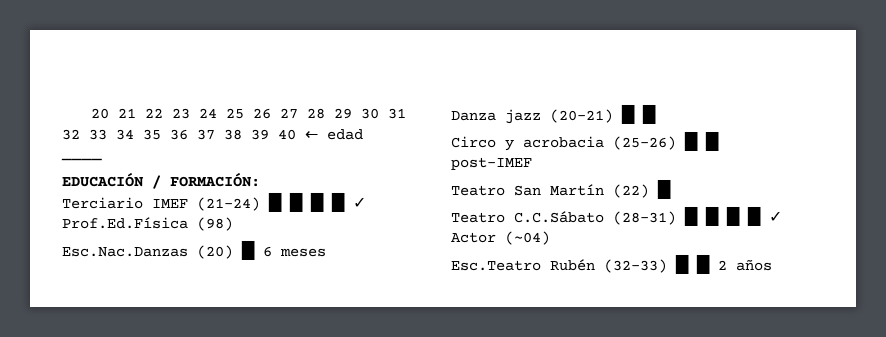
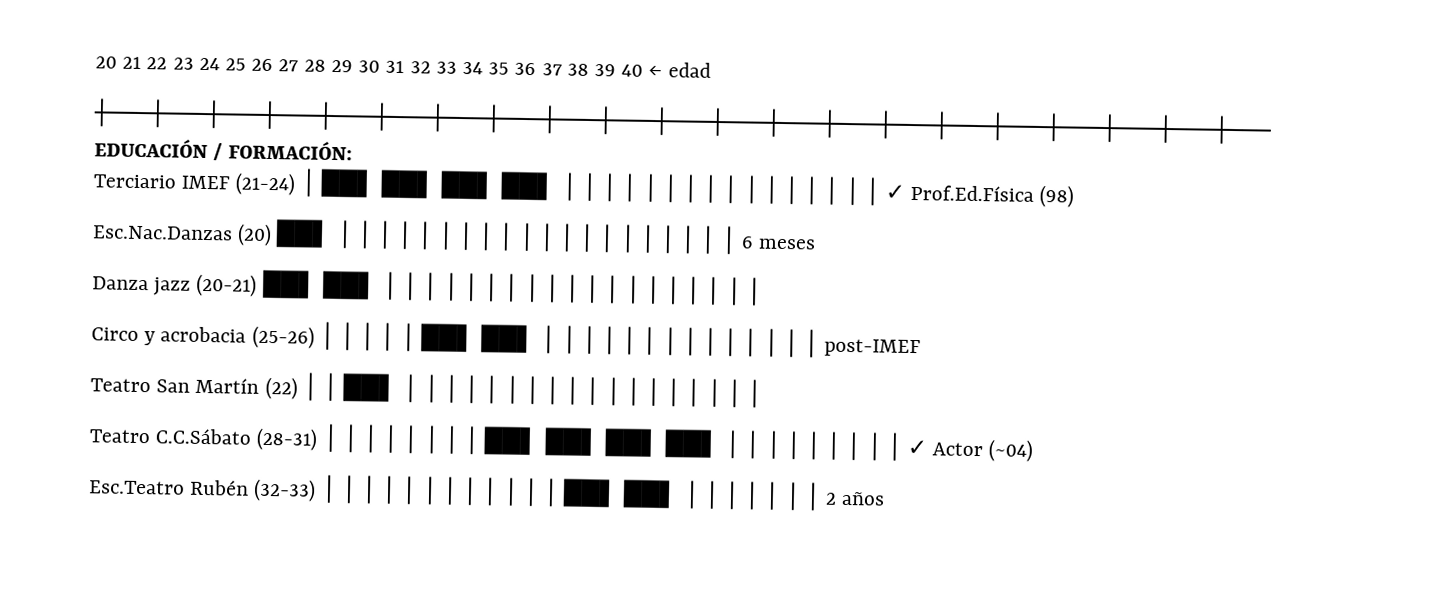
- ────
+ ┼───┼───┼───┼───┼───┼───┼───┼───┼───┼───┼───┼───┼───┼───┼───┼───┼───┼───┼───┼───┼───
- Terciario IMEF (21-24) █ █ █ █ ✓ Prof.Ed.Física (98)
+ Terciario IMEF (21-24) │ ██▌ ██▌ ██▌ ██▌ │ │ │ │ │ │ │ │ │ │ │ │ │ │ │ │ ✓ Prof.Ed.Física (98)
- Esc.Nac.Danzas (20) █ 6 meses
+ Esc.Nac.Danzas (20) ██▌ │ │ │ │ │ │ │ │ │ │ │ │ │ │ │ │ │ │ │ │ 6 meses
- Danza jazz (20-21) █ █
- Circo y acrobacia (25-26) █ █ post-IMEF
+ Danza jazz (20-21) ██▌ ██▌ │ │ │ │ │ │ │ │ │ │ │ │ │ │ │ │ │ │ │
+ Circo y acrobacia (25-26) │ │ │ │ │ ██▌ ██▌ │ │ │ │ │ │ │ │ │ │ │ │ │ │ post-IMEF
- Teatro San Martín (22) █
- Teatro C.C.Sábato (28-31) █ █ █ █ ✓ Actor (~04)
+ Teatro San Martín (22) │ │ ██▌ │ │ │ │ │ │ │ │ │ │ │ │ │ │ │ │ │ │
+ Teatro C.C.Sábato (28-31) │ │ │ │ │ │ │ │ ██▌ ██▌ ██▌ ██▌ │ │ │ │ │ │ │ │ │ ✓ Actor (~04)
- Esc.Teatro Rubén (32-33) █ █ 2 años
+ Esc.Teatro Rubén (32-33) │ │ │ │ │ │ │ │ │ │ │ │ ██▌ ██▌ │ │ │ │ │ │ │ 2 años

